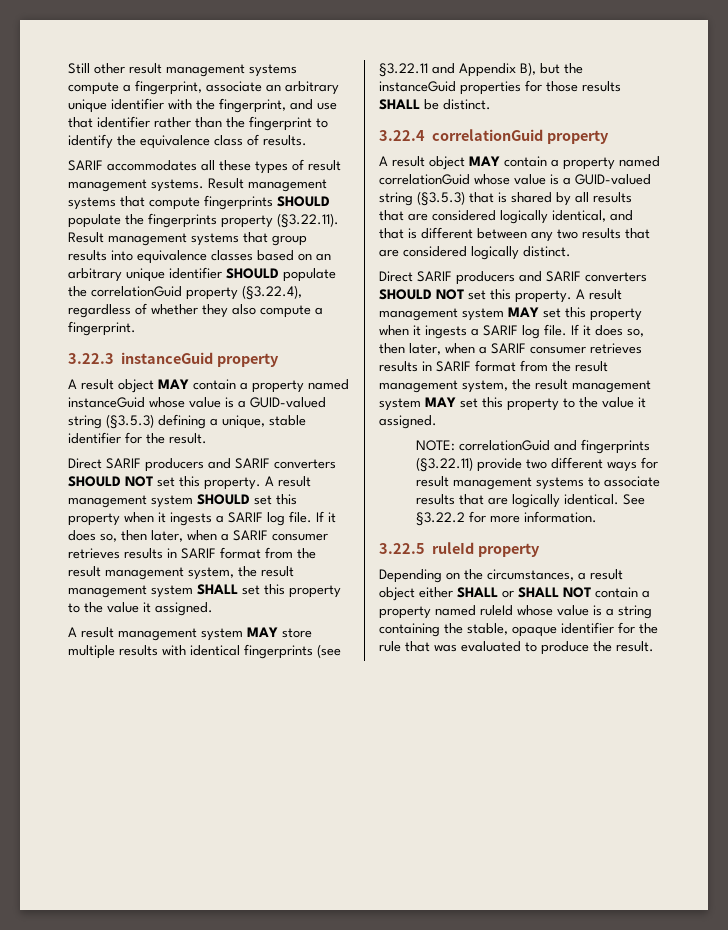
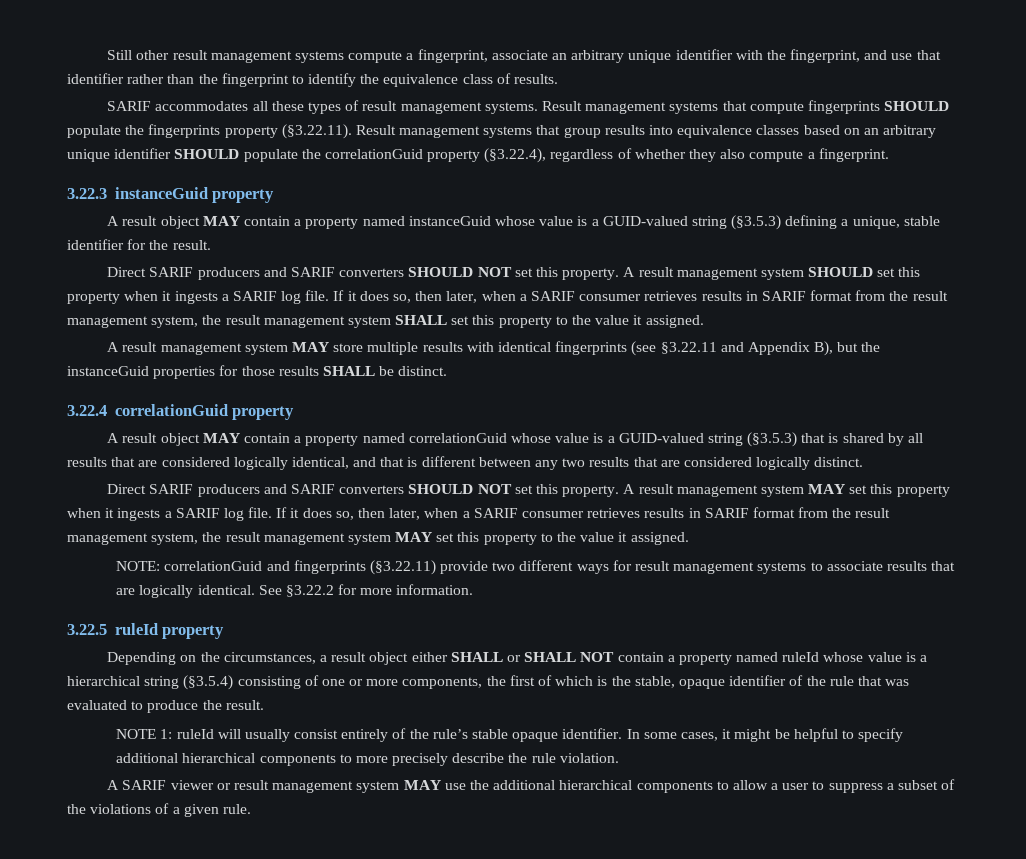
- Depending on the circumstances, a result object either SHALL or SHALL NOT contain a property named ruleId whose value is a string containing the stable, opaque identifier for the rule that was evaluated to produce the result.
+ Depending on the circumstances, a result object either SHALL or SHALL NOT contain a property named ruleId whose value is a hierarchical string (§3.5.4) consisting of one or more components, the first of which is the stable, opaque identifier of the rule that was evaluated to produce the result.
+ NOTE 1: ruleId will usually consist entirely of the rule’s stable opaque identifier. In some cases, it might be helpful to specify additional hierarchical components to more precisely describe the rule violation.
+ A SARIF viewer or result management system MAY use the additional hierarchical components to allow a user to suppress a subset of the violations of a given rule.

